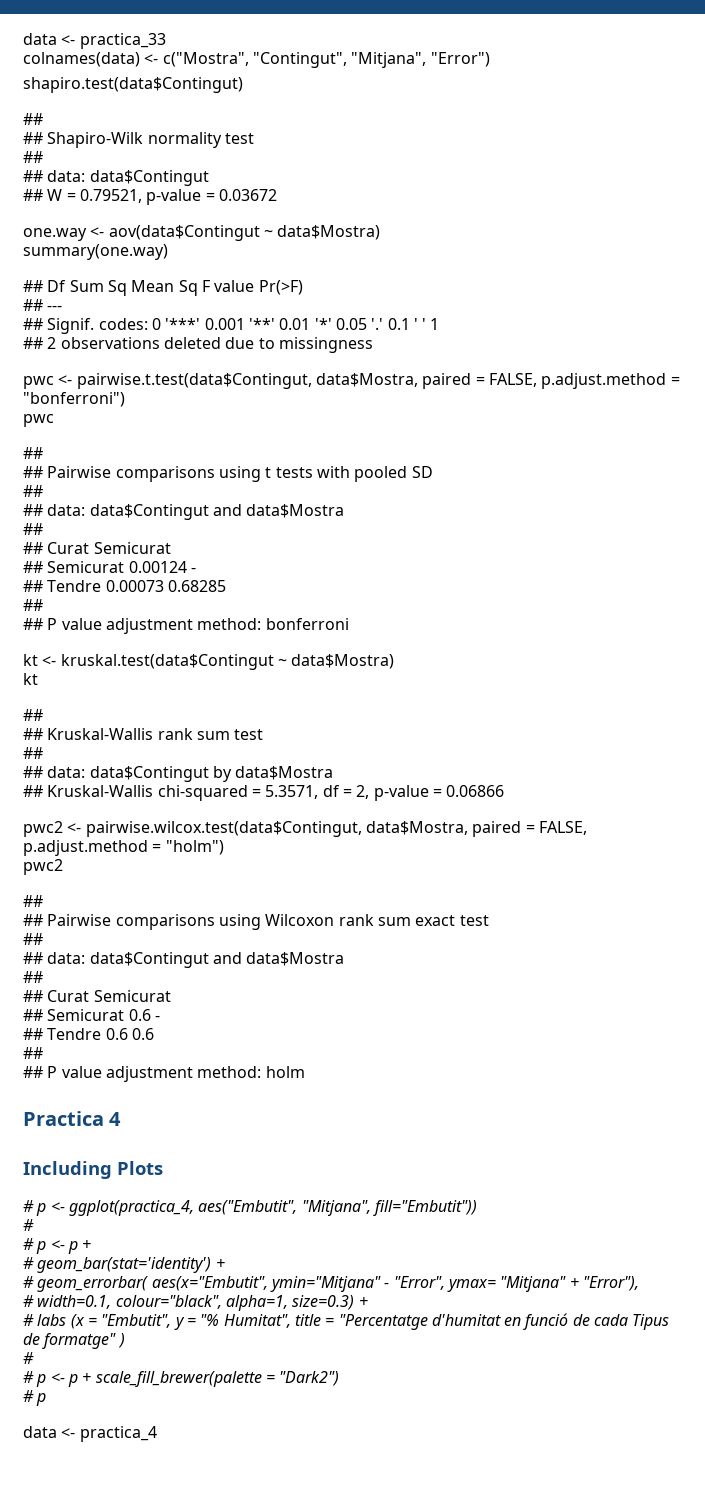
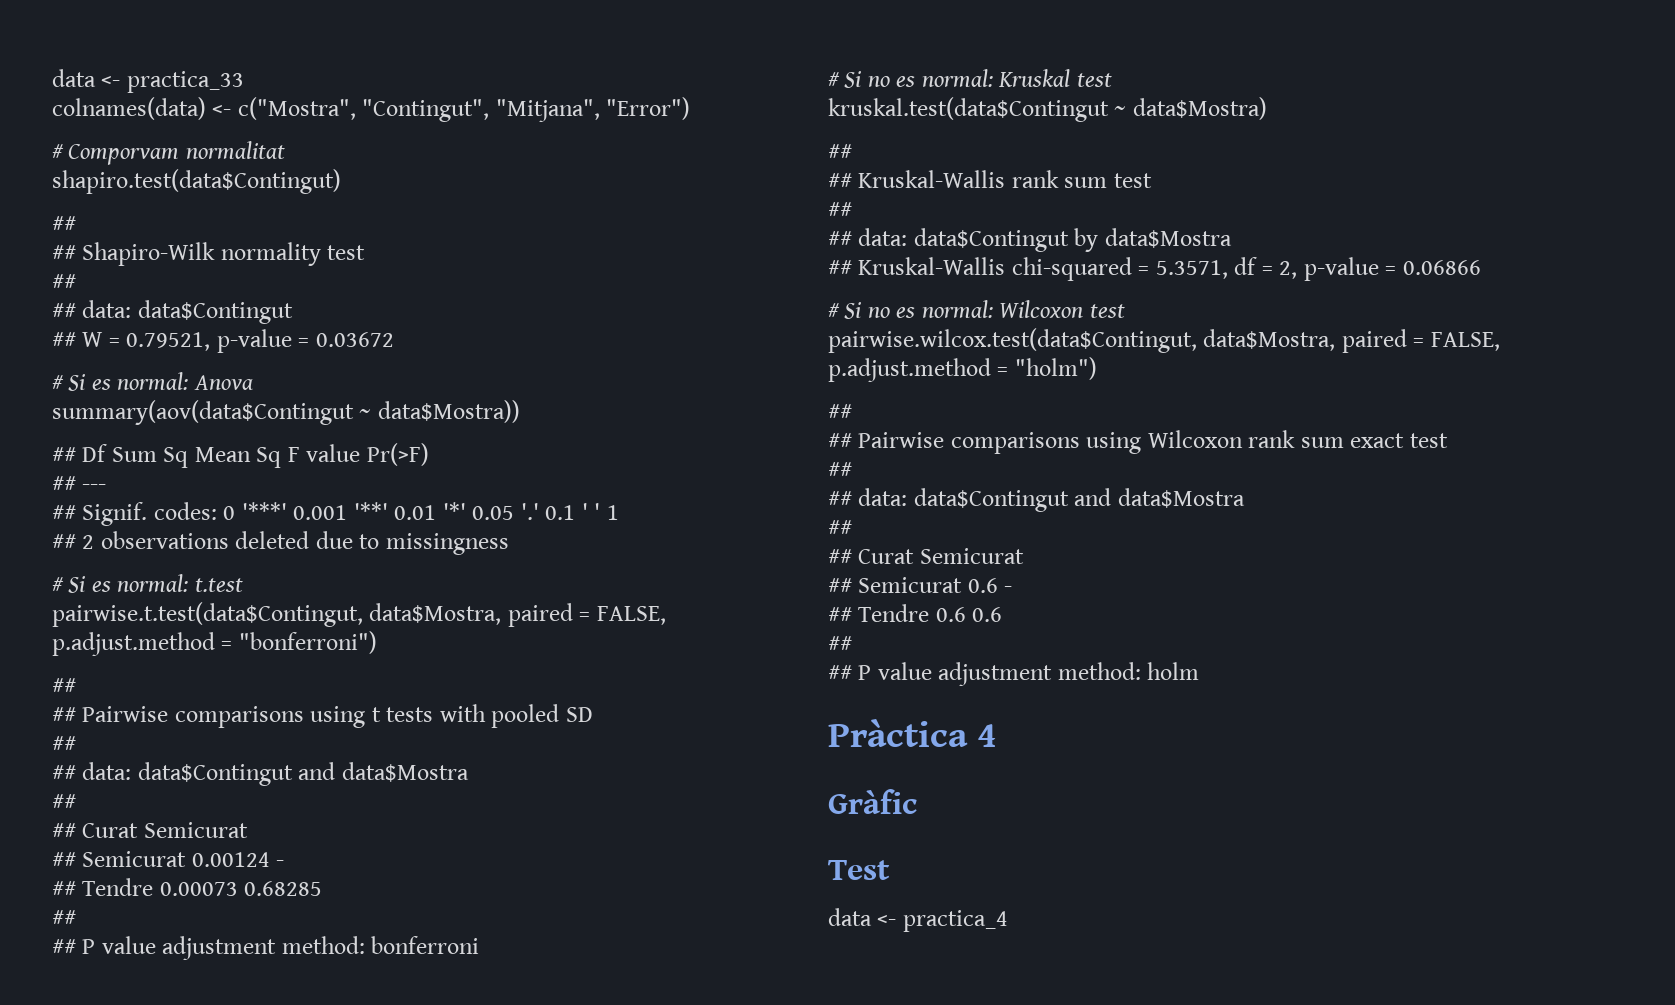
+ # Comporvam normalitat
- one.way <- aov(data$Contingut ~ data$Mostra)
- summary(one.way)
+ # Si es normal: Anova
+ summary(aov(data$Contingut ~ data$Mostra))
- pwc <- pairwise.t.test(data$Contingut, data$Mostra, paired = FALSE, p.adjust.method = "bonferroni")
- pwc
+ # Si es normal: t.test
+ pairwise.t.test(data$Contingut, data$Mostra, paired = FALSE, p.adjust.method = "bonferroni")
- kt <- kruskal.test(data$Contingut ~ data$Mostra)
- kt
+ # Si no es normal: Kruskal test
+ kruskal.test(data$Contingut ~ data$Mostra)
- pwc2 <- pairwise.wilcox.test(data$Contingut, data$Mostra, paired = FALSE, p.adjust.method = "holm")
- pwc2
+ # Si no es normal: Wilcoxon test
+ pairwise.wilcox.test(data$Contingut, data$Mostra, paired = FALSE, p.adjust.method = "holm")
- Practica 4
+ Pràctica 4
- Including Plots
- # p <- ggplot(practica_4, aes("Embutit", "Mitjana", fill="Embutit"))
- #
- # p <- p +
- # geom_bar(stat='identity') +
- # geom_errorbar( aes(x="Embutit", ymin="Mitjana" - "Error", ymax= "Mitjana" + "Error"),
- # width=0.1, colour="black", alpha=1, size=0.3) +
- # labs (x = "Embutit", y = "% Humitat", title = "Percentatge d'humitat en funció de cada Tipus de formatge" )
- #
- # p <- p + scale_fill_brewer(palette = "Dark2")
- # p
+ Gràfic
+ Test

